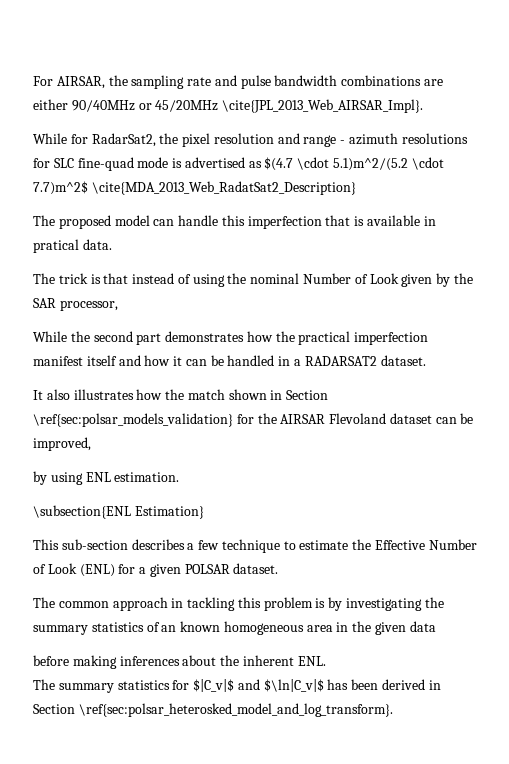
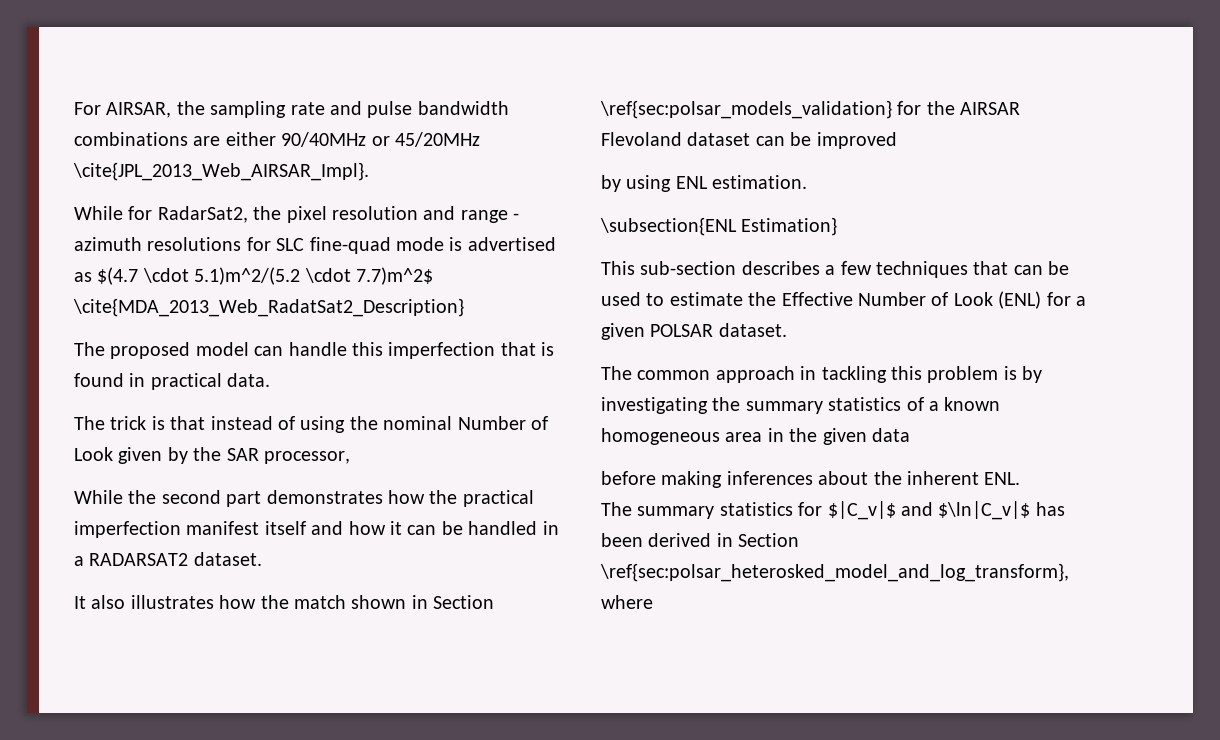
- The proposed model can handle this imperfection that is available in pratical data.
+ The proposed model can handle this imperfection that is found in practical data.
- It also illustrates how the match shown in Section \ref{sec:polsar_models_validation} for the AIRSAR Flevoland dataset can be improved,
+ It also illustrates how the match shown in Section \ref{sec:polsar_models_validation} for the AIRSAR Flevoland dataset can be improved
- This sub-section describes a few technique to estimate the Effective Number of Look (ENL) for a given POLSAR dataset.
+ This sub-section describes a few techniques that can be used to estimate the Effective Number of Look (ENL) for a given POLSAR dataset.
- The common approach in tackling this problem is by investigating the summary statistics of an known homogeneous area in the given data
+ The common approach in tackling this problem is by investigating the summary statistics of a known homogeneous area in the given data
- The summary statistics for $|C_v|$ and $\ln|C_v|$ has been derived in Section \ref{sec:polsar_heterosked_model_and_log_transform}.
+ The summary statistics for $|C_v|$ and $\ln|C_v|$ has been derived in Section \ref{sec:polsar_heterosked_model_and_log_transform}, where

